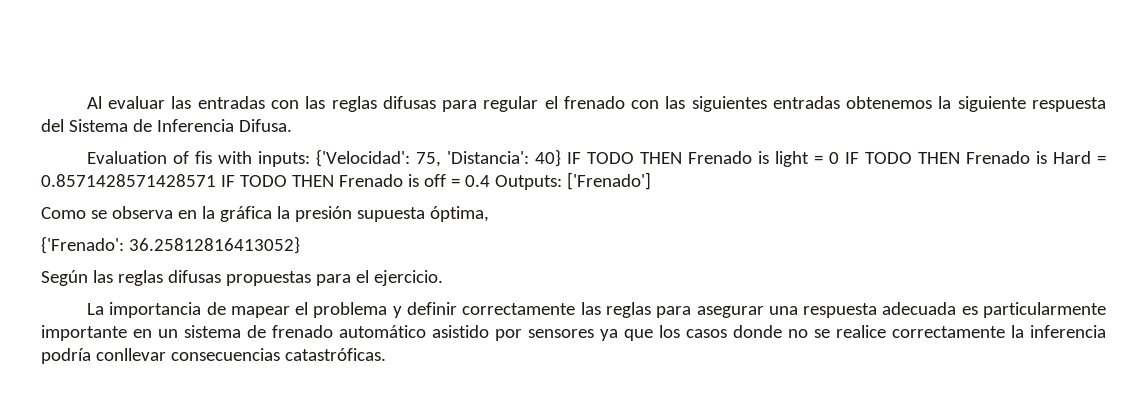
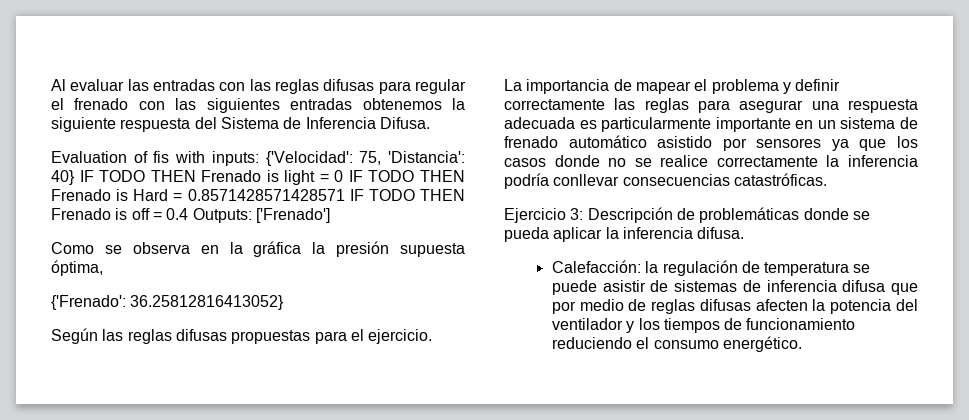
+ Ejercicio 3: Descripción de problemáticas donde se pueda aplicar la inferencia difusa.
+ Calefacción: la regulación de temperatura se puede asistir de sistemas de inferencia difusa que por medio de reglas difusas afecten la potencia del ventilador y los tiempos de funcionamiento reduciendo el consumo energético.

